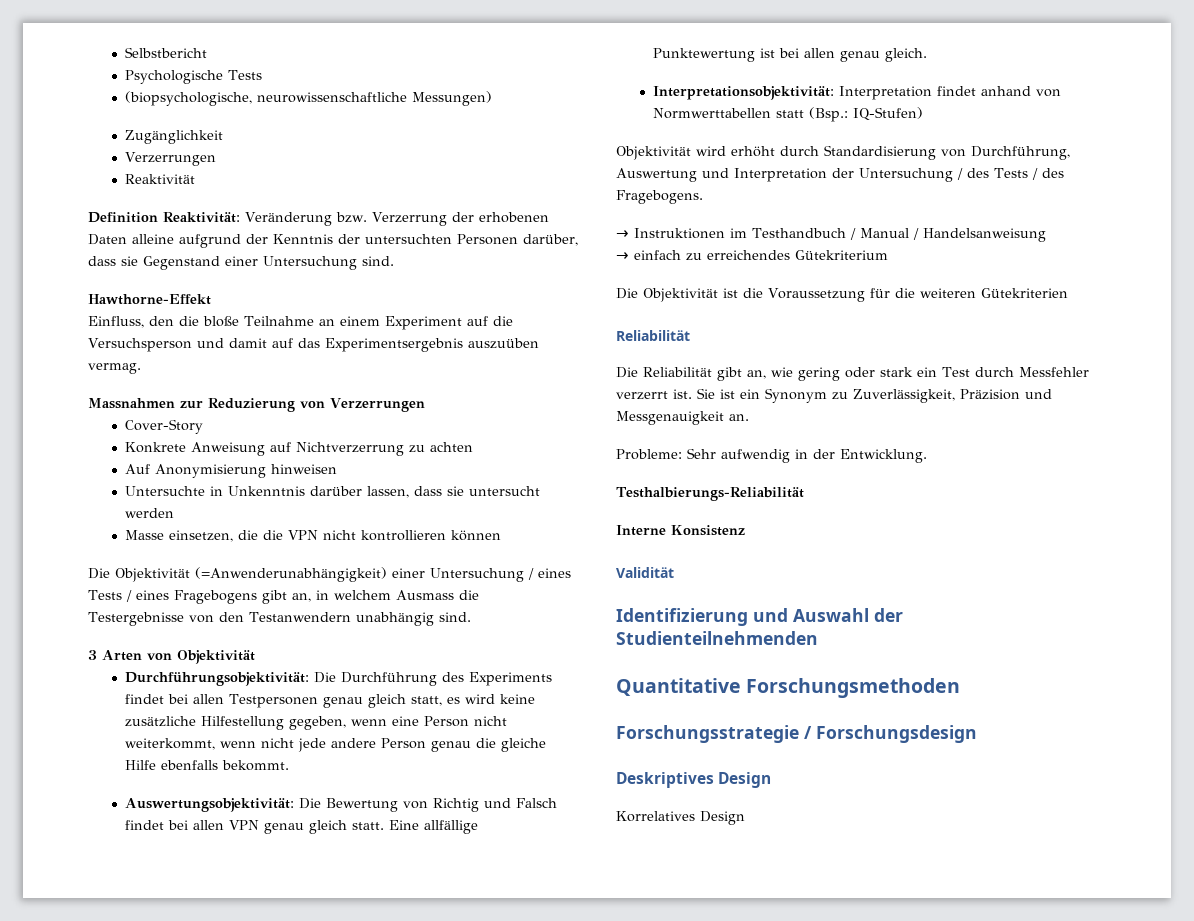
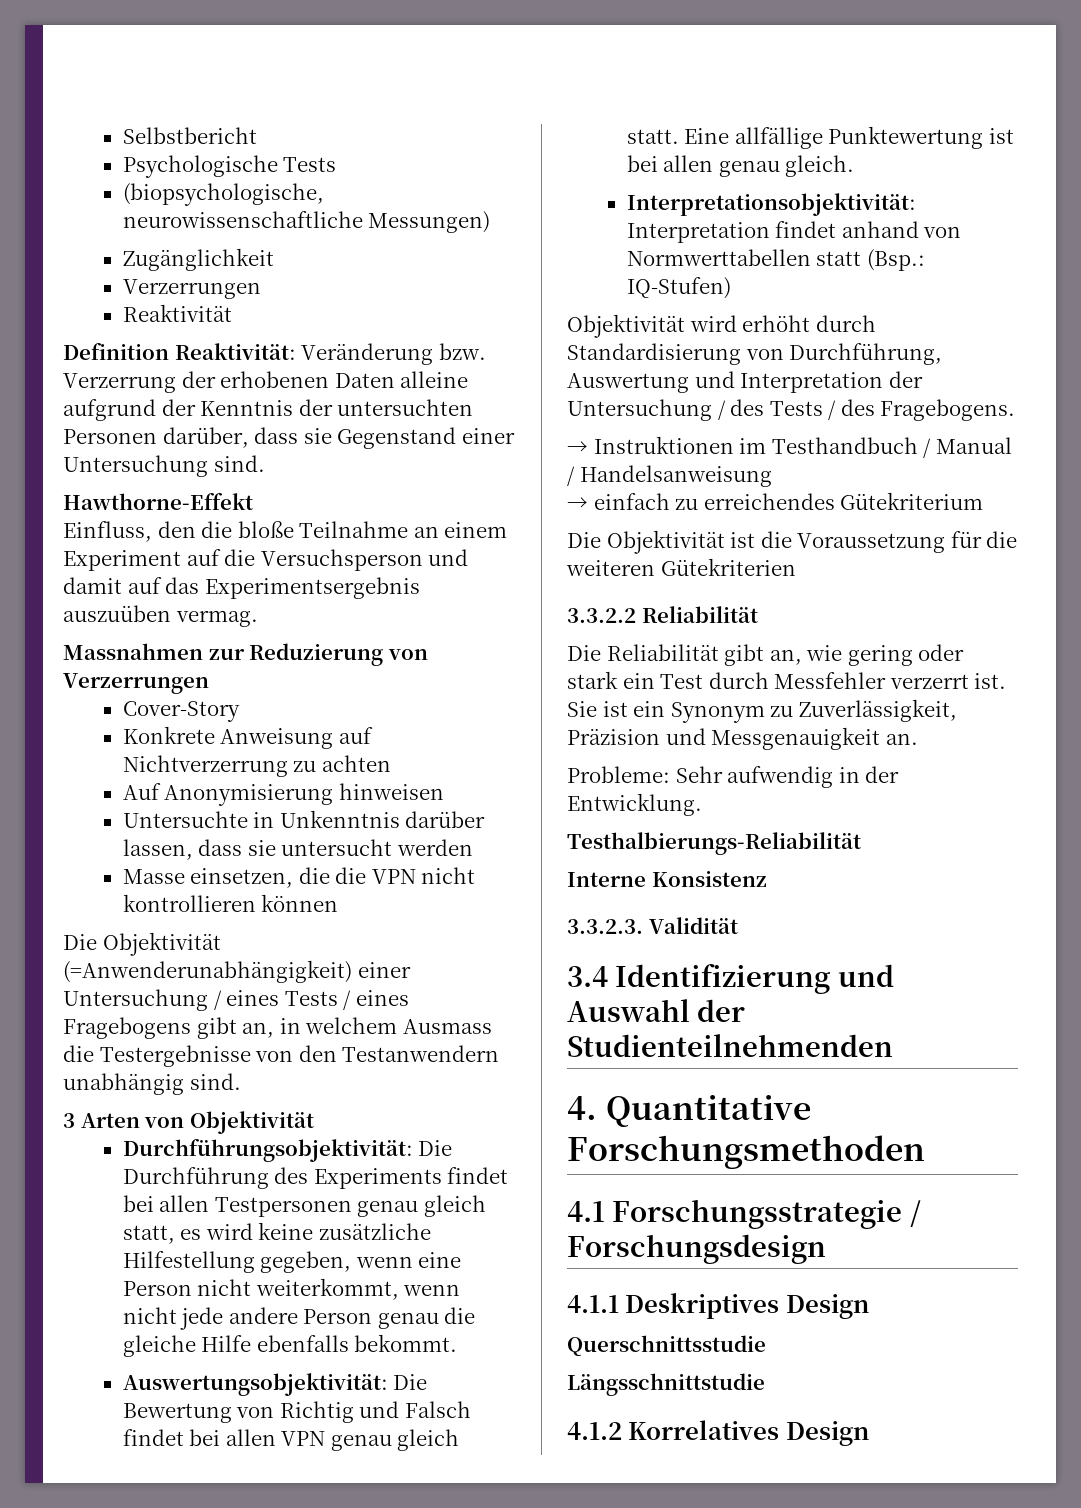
  Die Objektivität ist die Voraussetzung für die weiteren Gütekriterien
- Reliabilität
+ 3.3.2.2 Reliabilität
- Validität
+ 3.3.2.3. Validität
- Identifizierung und Auswahl der Studienteilnehmenden
+ 3.4 Identifizierung und Auswahl der Studienteilnehmenden
- Quantitative Forschungsmethoden
+ 4. Quantitative Forschungsmethoden
- Forschungsstrategie / Forschungsdesign
+ 4.1 Forschungsstrategie / Forschungsdesign
- Deskriptives Design
+ 4.1.1 Deskriptives Design
- Korrelatives Design
+ Querschnittsstudie
+ Längsschnittstudie
+ 4.1.2 Korrelatives Design

